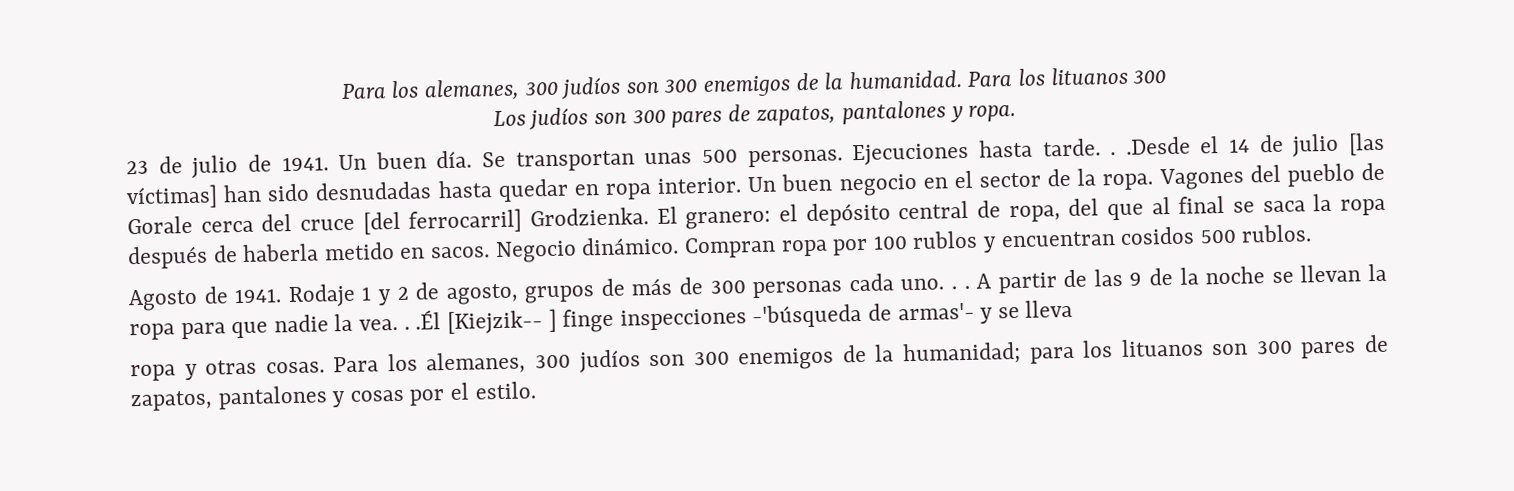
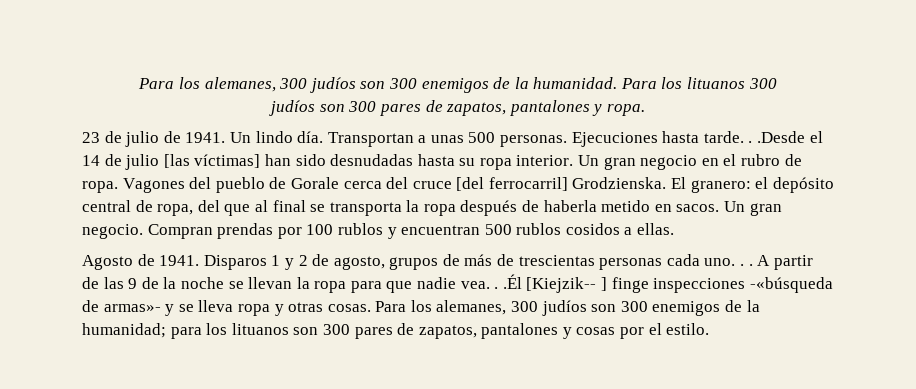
- Los judíos son 300 pares de zapatos, pantalones y ropa.
+ judíos son 300 pares de zapatos, pantalones y ropa.
- Un buen día. Se transportan unas 500 personas.
+ Un lindo día. Transportan a unas 500 personas.
- Ejecuciones hasta tarde. . .Desde el 14 de julio [las víctimas] han sido desnudadas hasta quedar en ropa interior.
+ Ejecuciones hasta tarde. . .Desde el 14 de julio [las víctimas] han sido desnudadas hasta su ropa interior.
- Un buen negocio en el sector de la ropa.
+ Un gran negocio en el rubro de ropa.
- Vagones del pueblo de Gorale cerca del cruce [del ferrocarril] Grodzienka.
+ Vagones del pueblo de Gorale cerca del cruce [del ferrocarril] Grodzienska.
- El granero: el depósito central de ropa, del que al final se saca la ropa después de haberla metido en sacos.
+ El granero: el depósito central de ropa, del que al final se transporta la ropa después de haberla metido en sacos.
- Negocio dinámico. Compran ropa por 100 rublos y encuentran cosidos 500 rublos.
+ Un gran negocio. Compran prendas por 100 rublos y encuentran 500 rublos cosidos a ellas.
- Rodaje 1 y 2 de agosto, grupos de más de 300 personas cada uno. . .
+ Disparos 1 y 2 de agosto, grupos de más de trescientas personas cada uno. . .
- A partir de las 9 de la noche se llevan la ropa para que nadie la vea. . .Él [Kiejzik-- ] finge inspecciones -'búsqueda de armas'- y se lleva
- ropa y otras cosas.
+ A partir de las 9 de la noche se llevan la ropa para que nadie vea. . .Él [Kiejzik-- ] finge inspecciones -«búsqueda de armas»- y se lleva ropa y otras cosas.

